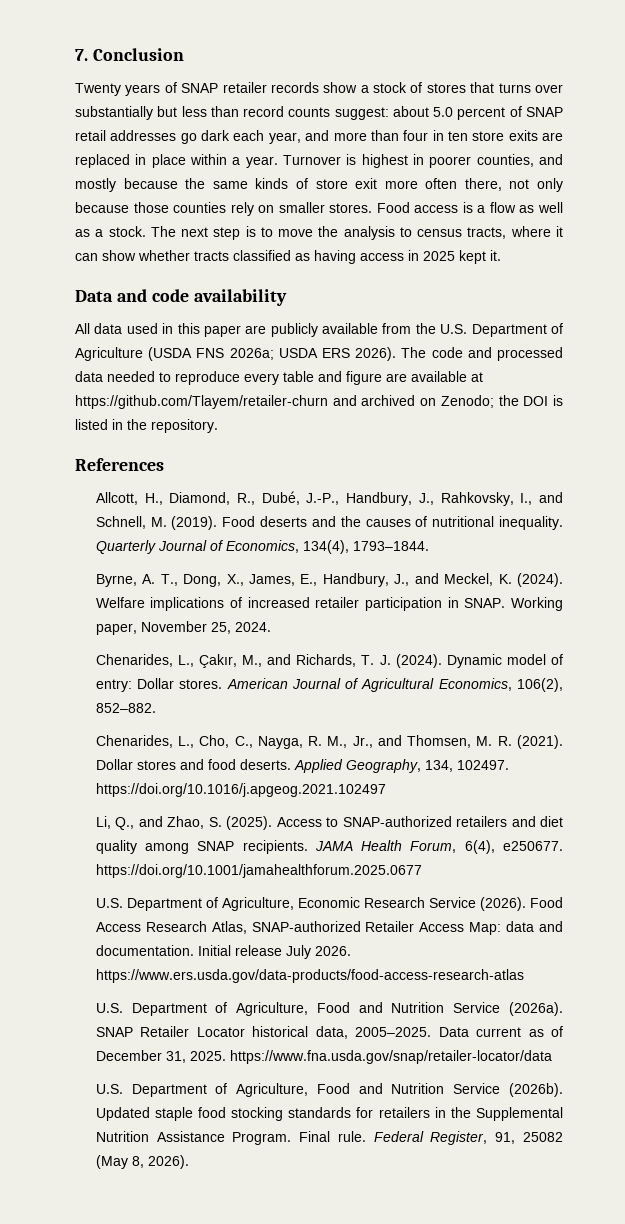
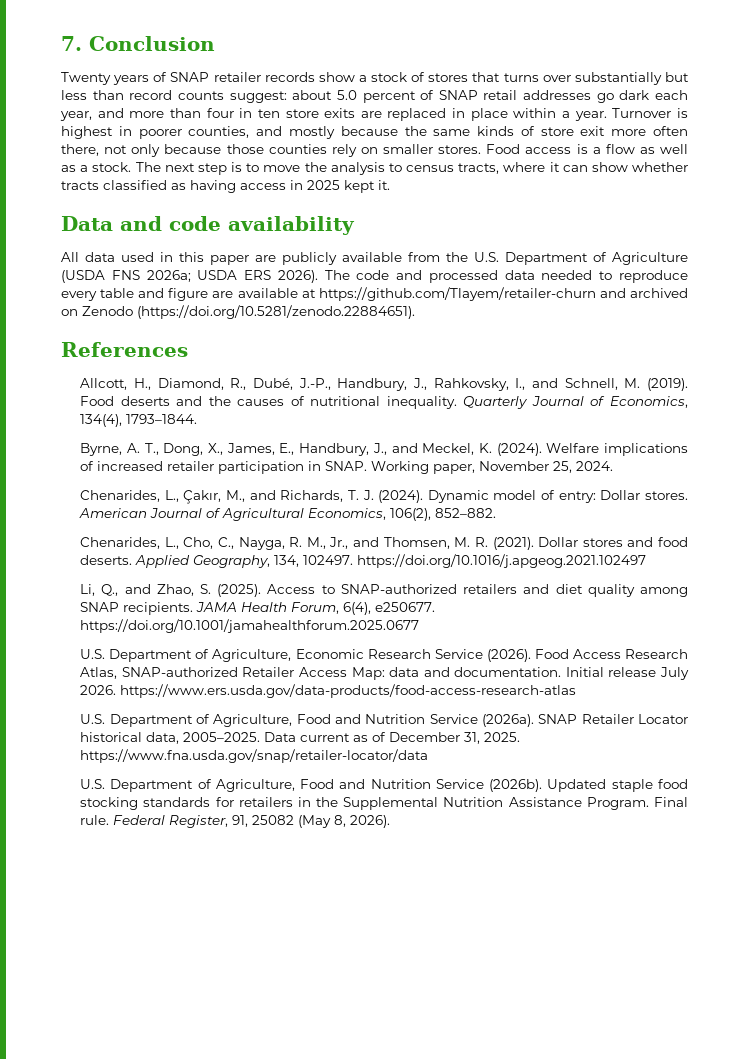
- The code and processed data needed to reproduce every table and figure are available at https://github.com/Tlayem/retailer-churn and archived on Zenodo; the DOI is listed in the repository.
+ The code and processed data needed to reproduce every table and figure are available at https://github.com/Tlayem/retailer-churn and archived on Zenodo (https://doi.org/10.5281/zenodo.22884651).

